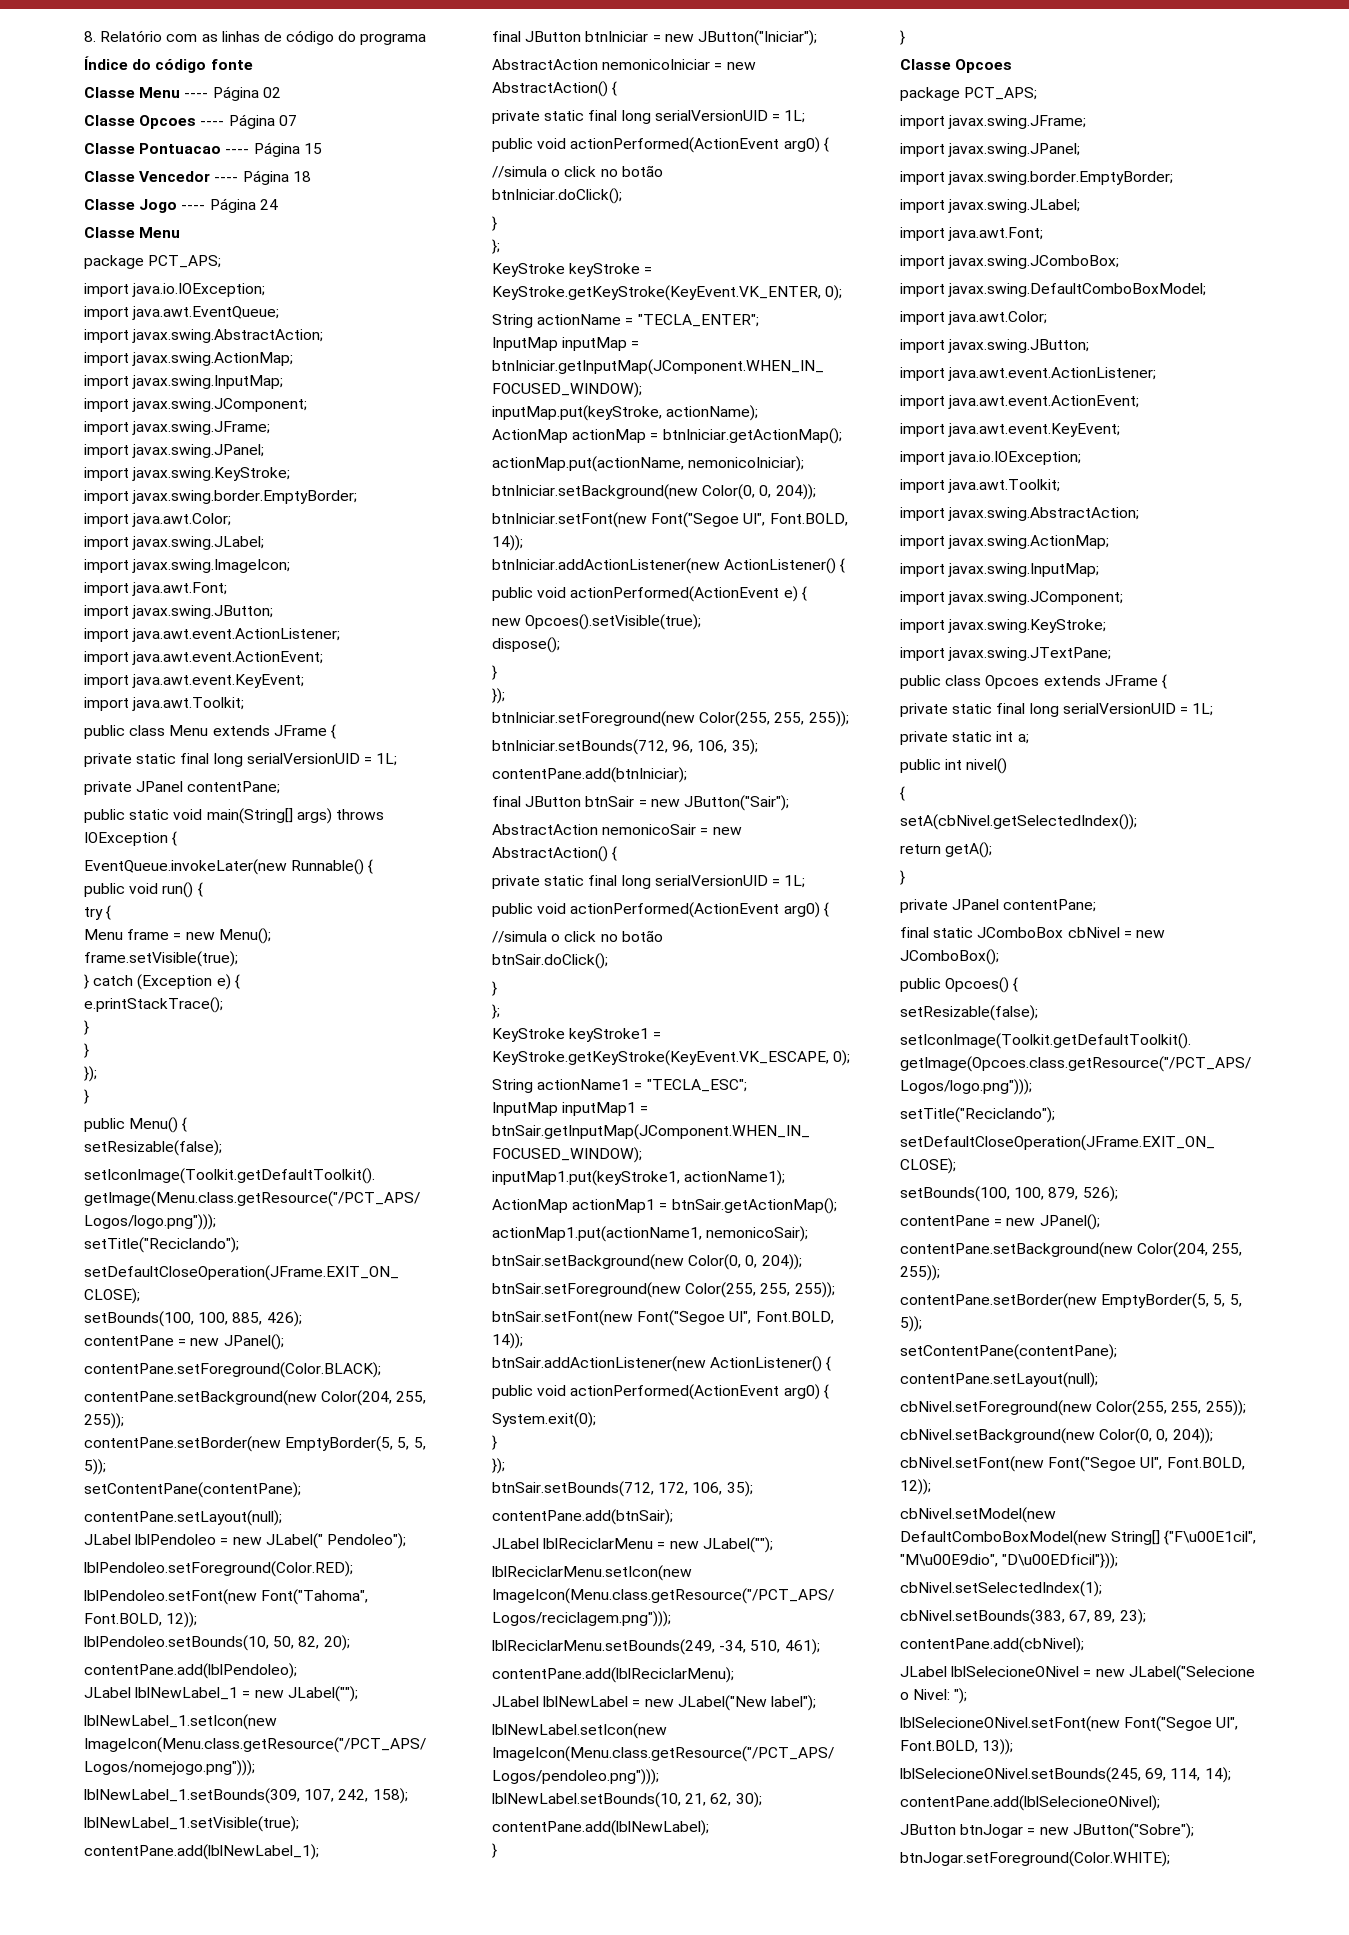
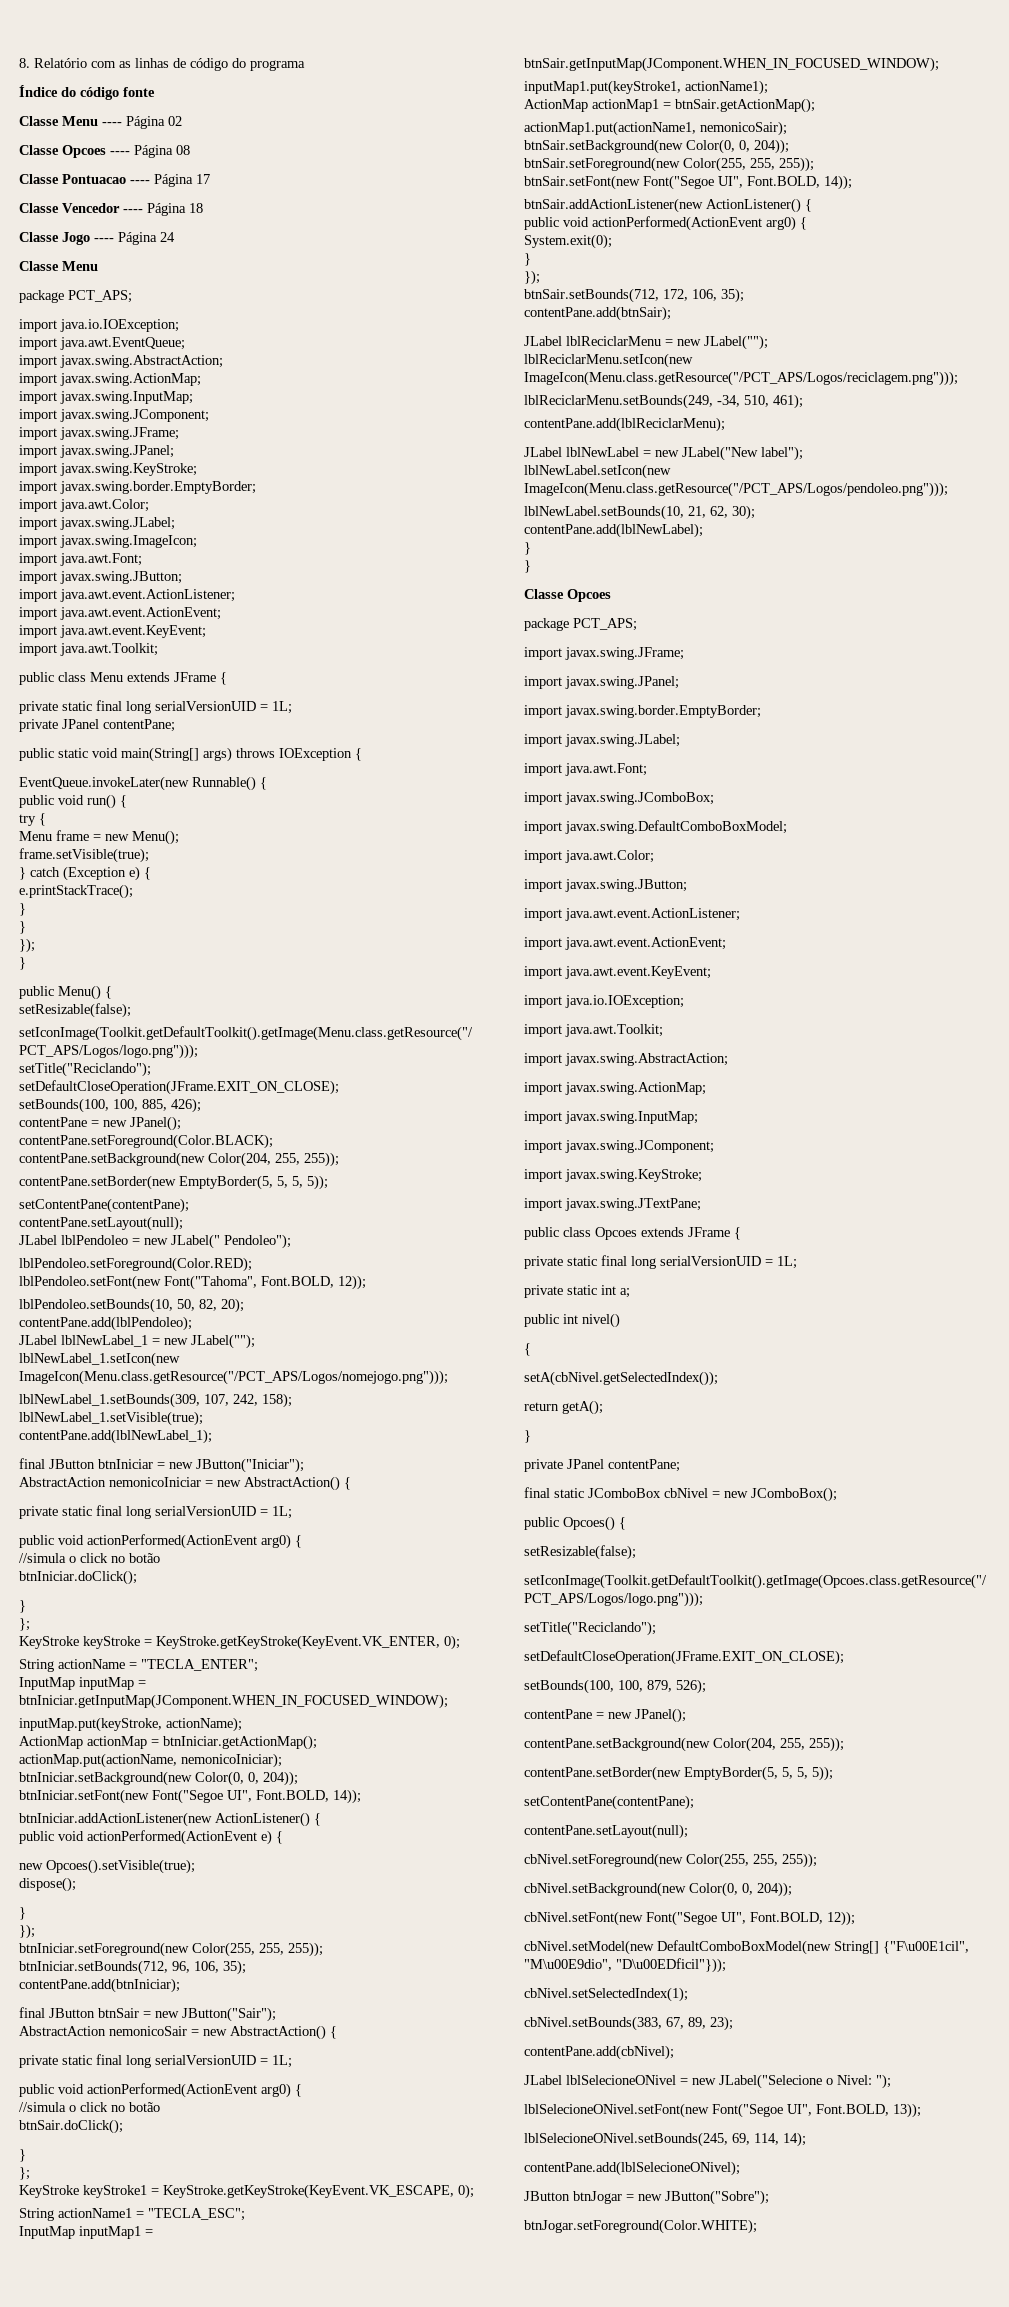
- Classe Opcoes ---- Página 07
+ Classe Opcoes ---- Página 08
- Classe Pontuacao ---- Página 15
+ Classe Pontuacao ---- Página 17

